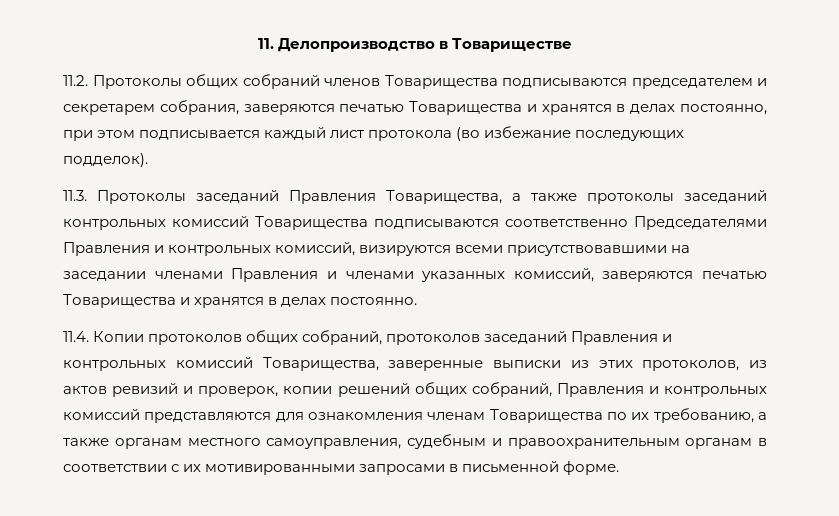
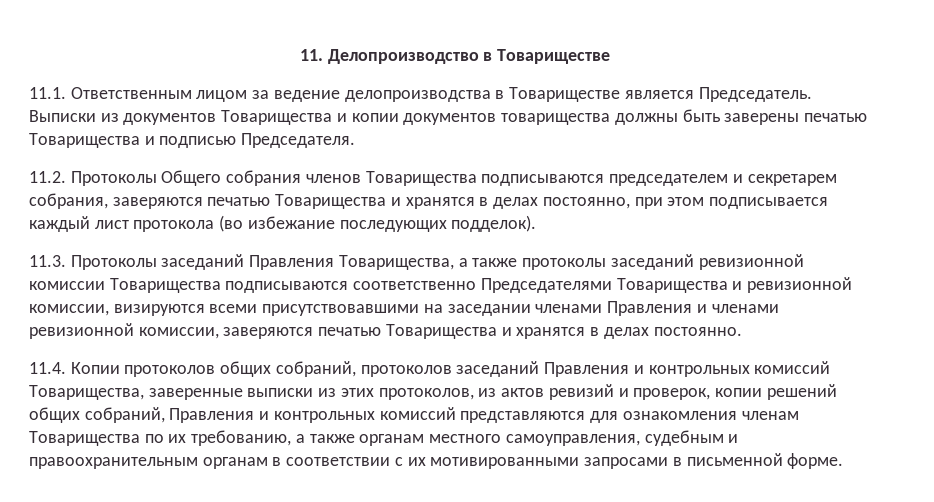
+ 11.1. Ответственным лицом за ведение делопроизводства в Товариществе является Председатель. Выписки из документов Товарищества и копии документов товарищества должны быть заверены печатью Товарищества и подписью Председателя.
- 11.2. Протоколы общих собраний членов Товарищества подписываются председателем и секретарем собрания, заверяются печатью Товарищества и хранятся в делах постоянно, при этом подписывается каждый лист протокола (во избежание последующих подделок).
+ 11.2. Протоколы Общего собрания членов Товарищества подписываются председателем и секретарем собрания, заверяются печатью Товарищества и хранятся в делах постоянно, при этом подписывается каждый лист протокола (во избежание последующих подделок).
- 11.3. Протоколы заседаний Правления Товарищества, а также протоколы заседаний контрольных комиссий Товарищества подписываются соответственно Председателями Правления и контрольных комиссий, визируются всеми присутствовавшими на заседании членами Правления и членами указанных комиссий, заверяются печатью Товарищества и хранятся в делах постоянно.
+ 11.3. Протоколы заседаний Правления Товарищества, а также протоколы заседаний ревизионной комиссии Товарищества подписываются соответственно Председателями Товарищества и ревизионной комиссии, визируются всеми присутствовавшими на заседании членами Правления и членами ревизионной комиссии, заверяются печатью Товарищества и хранятся в делах постоянно.

